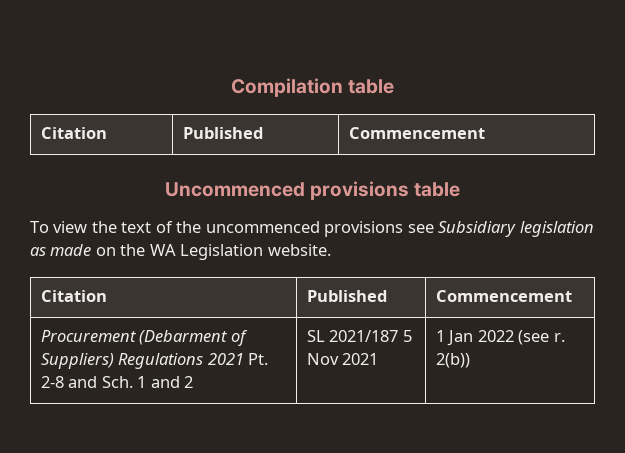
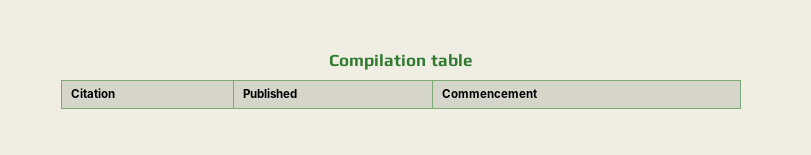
- Uncommenced provisions table
- To view the text of the uncommenced provisions see Subsidiary legislation as made on the WA Legislation website.
- Citation | Published | Commencement
- Procurement (Debarment of Suppliers) Regulations 2021 Pt. 2-8 and Sch. 1 and 2 | SL 2021/187 5 Nov 2021 | 1 Jan 2022 (see r. 2(b))

